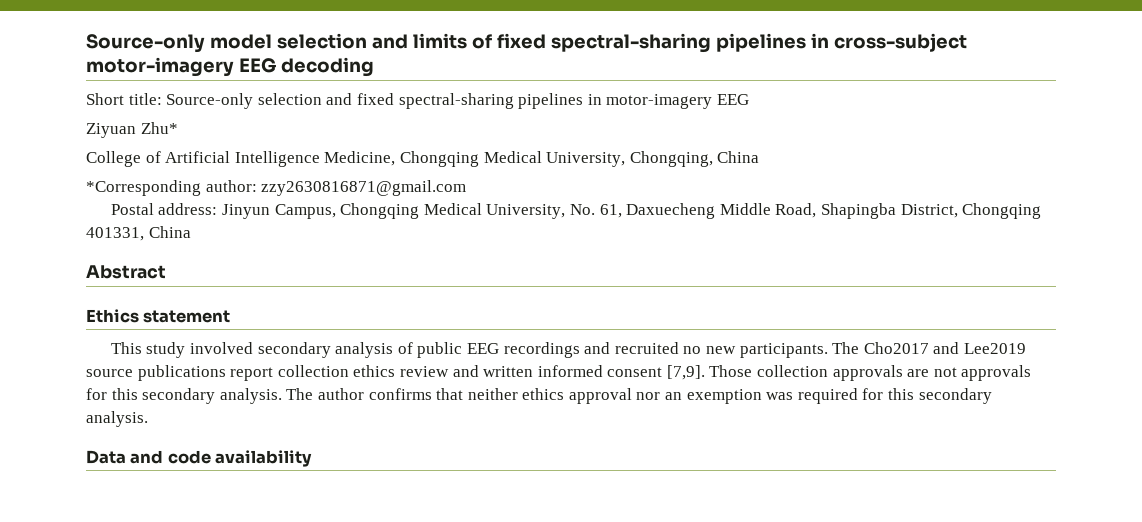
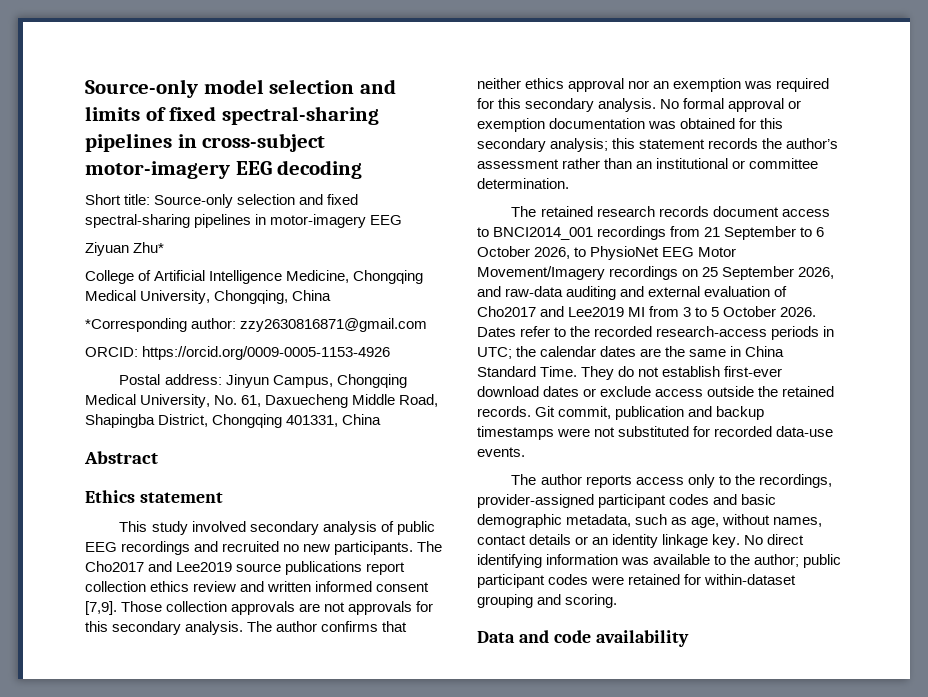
+ ORCID: https://orcid.org/0009-0005-1153-4926
+ No formal approval or exemption documentation was obtained for this secondary analysis; this statement records the author’s assessment rather than an institutional or committee determination.
+ The retained research records document access to BNCI2014_001 recordings from 21 September to 6 October 2026, to PhysioNet EEG Motor Movement/Imagery recordings on 25 September 2026, and raw-data auditing and external evaluation of Cho2017 and Lee2019 MI from 3 to 5 October 2026. Dates refer to the recorded research-access periods in UTC; the calendar dates are the same in China Standard Time. They do not establish first-ever download dates or exclude access outside the retained records. Git commit, publication and backup timestamps were not substituted for recorded data-use events.
+ The author reports access only to the recordings, provider-assigned participant codes and basic demographic metadata, such as age, without names, contact details or an identity linkage key. No direct identifying information was available to the author; public participant codes were retained for within-dataset grouping and scoring.

